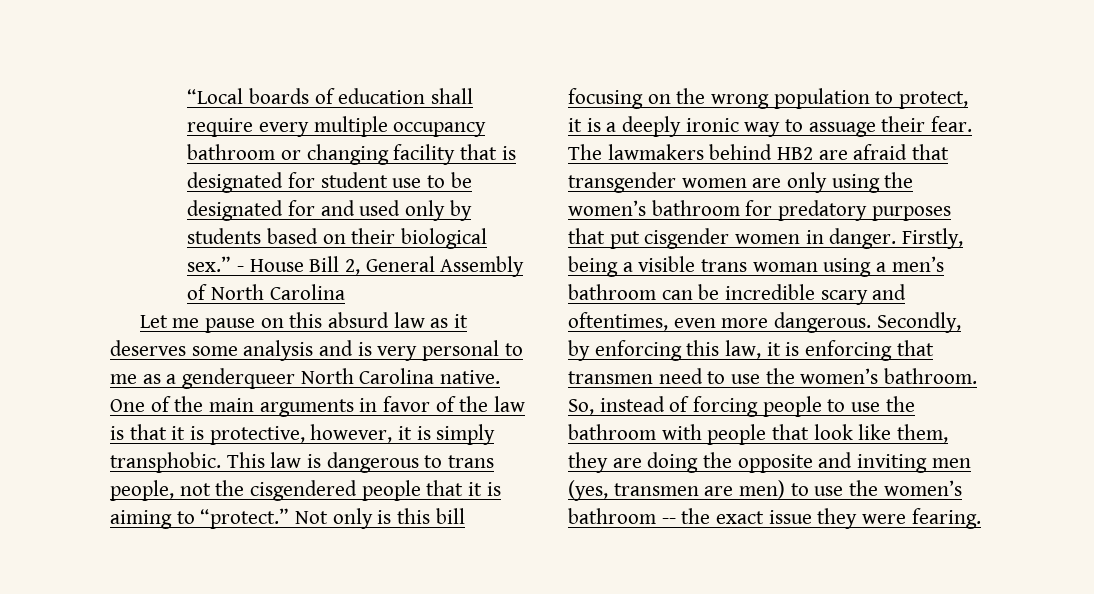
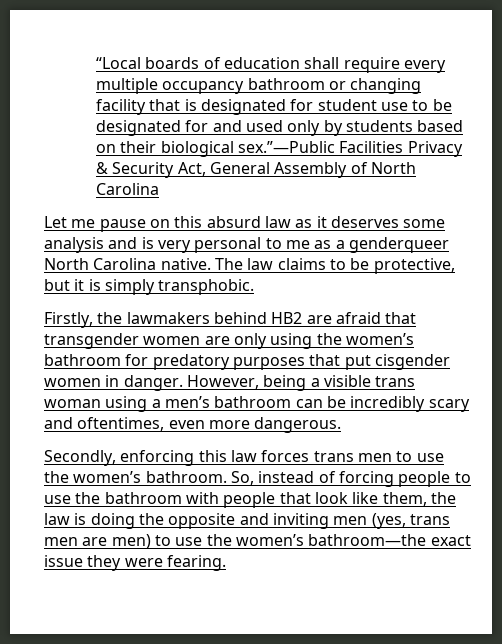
- “Local boards of education shall require every multiple occupancy bathroom or changing facility that is designated for student use to be designated for and used only by students based on their biological sex.” - House Bill 2, General Assembly of North Carolina
+ “Local boards of education shall require every multiple occupancy bathroom or changing facility that is designated for student use to be designated for and used only by students based on their biological sex.”—Public Facilities Privacy & Security Act, General Assembly of North Carolina
- One of the main arguments in favor of the law is that it is protective, however, it is simply transphobic. This law is dangerous to trans people, not the cisgendered people that it is aiming to “protect.” Not only is this bill focusing on the wrong population to protect, it is a deeply ironic way to assuage their fear. The lawmakers behind HB2 are afraid that transgender women are only using the women’s bathroom for predatory purposes that put cisgender women in danger.
+ The law claims to be protective, but it is simply transphobic.
+ Firstly, the lawmakers behind HB2 are afraid that transgender women are only using the women’s bathroom for predatory purposes that put cisgender women in danger.
- Firstly, being a visible trans woman using a men’s bathroom can be incredible scary and oftentimes, even more dangerous. Secondly, by enforcing this law, it is enforcing that transmen need to use the women’s bathroom.
+ However, being a visible trans woman using a men’s bathroom can be incredibly scary and oftentimes, even more dangerous.
+ Secondly, enforcing this law forces trans men to use the women’s bathroom.
- So, instead of forcing people to use the bathroom with people that look like them, they are doing the opposite and inviting men (yes, transmen are men) to use the women’s bathroom -- the exact issue they were fearing.
+ So, instead of forcing people to use the bathroom with people that look like them, the law is doing the opposite and inviting men (yes, trans men are men) to use the women’s bathroom—the exact issue they were fearing.

